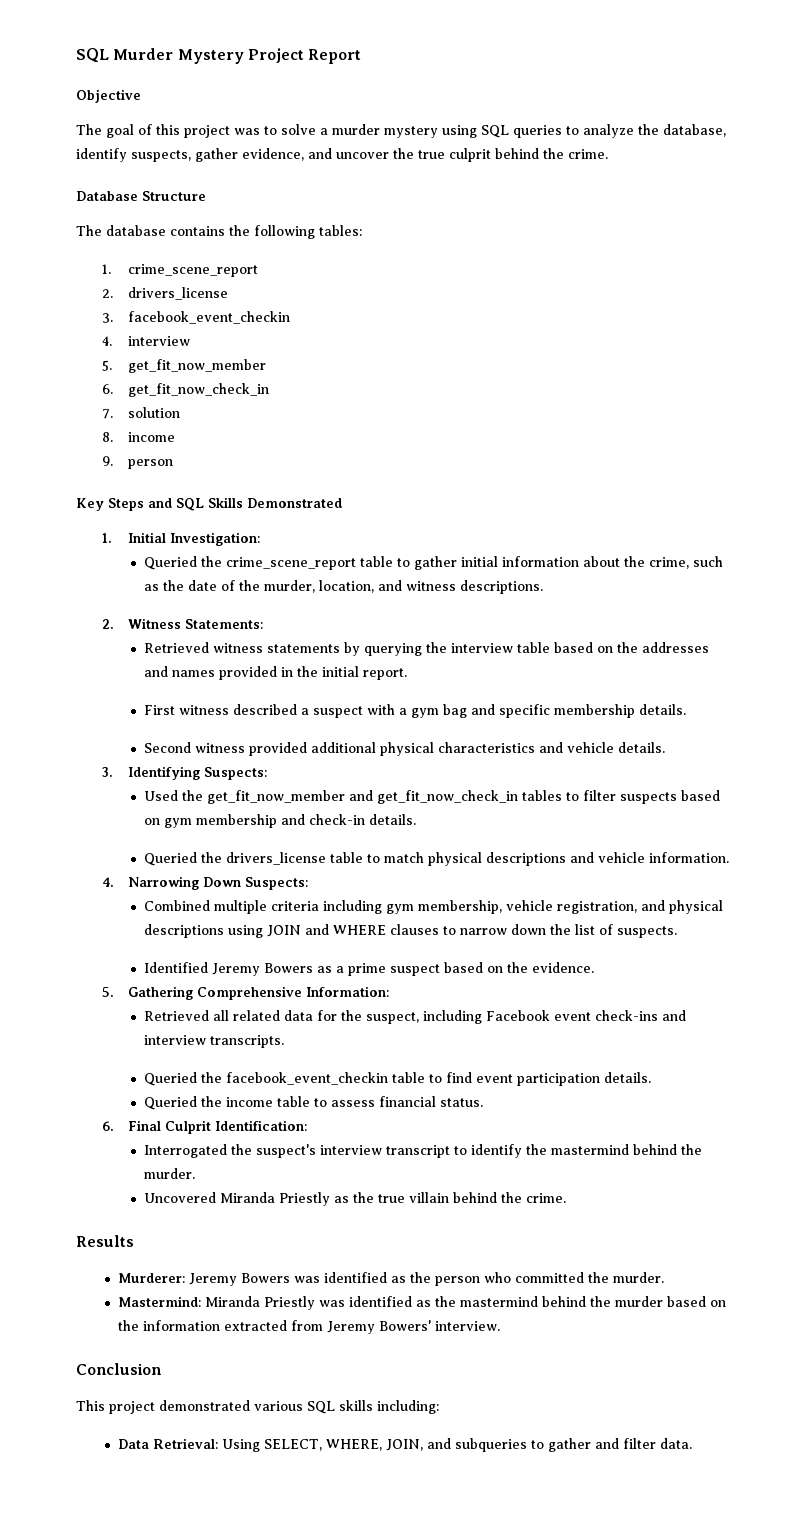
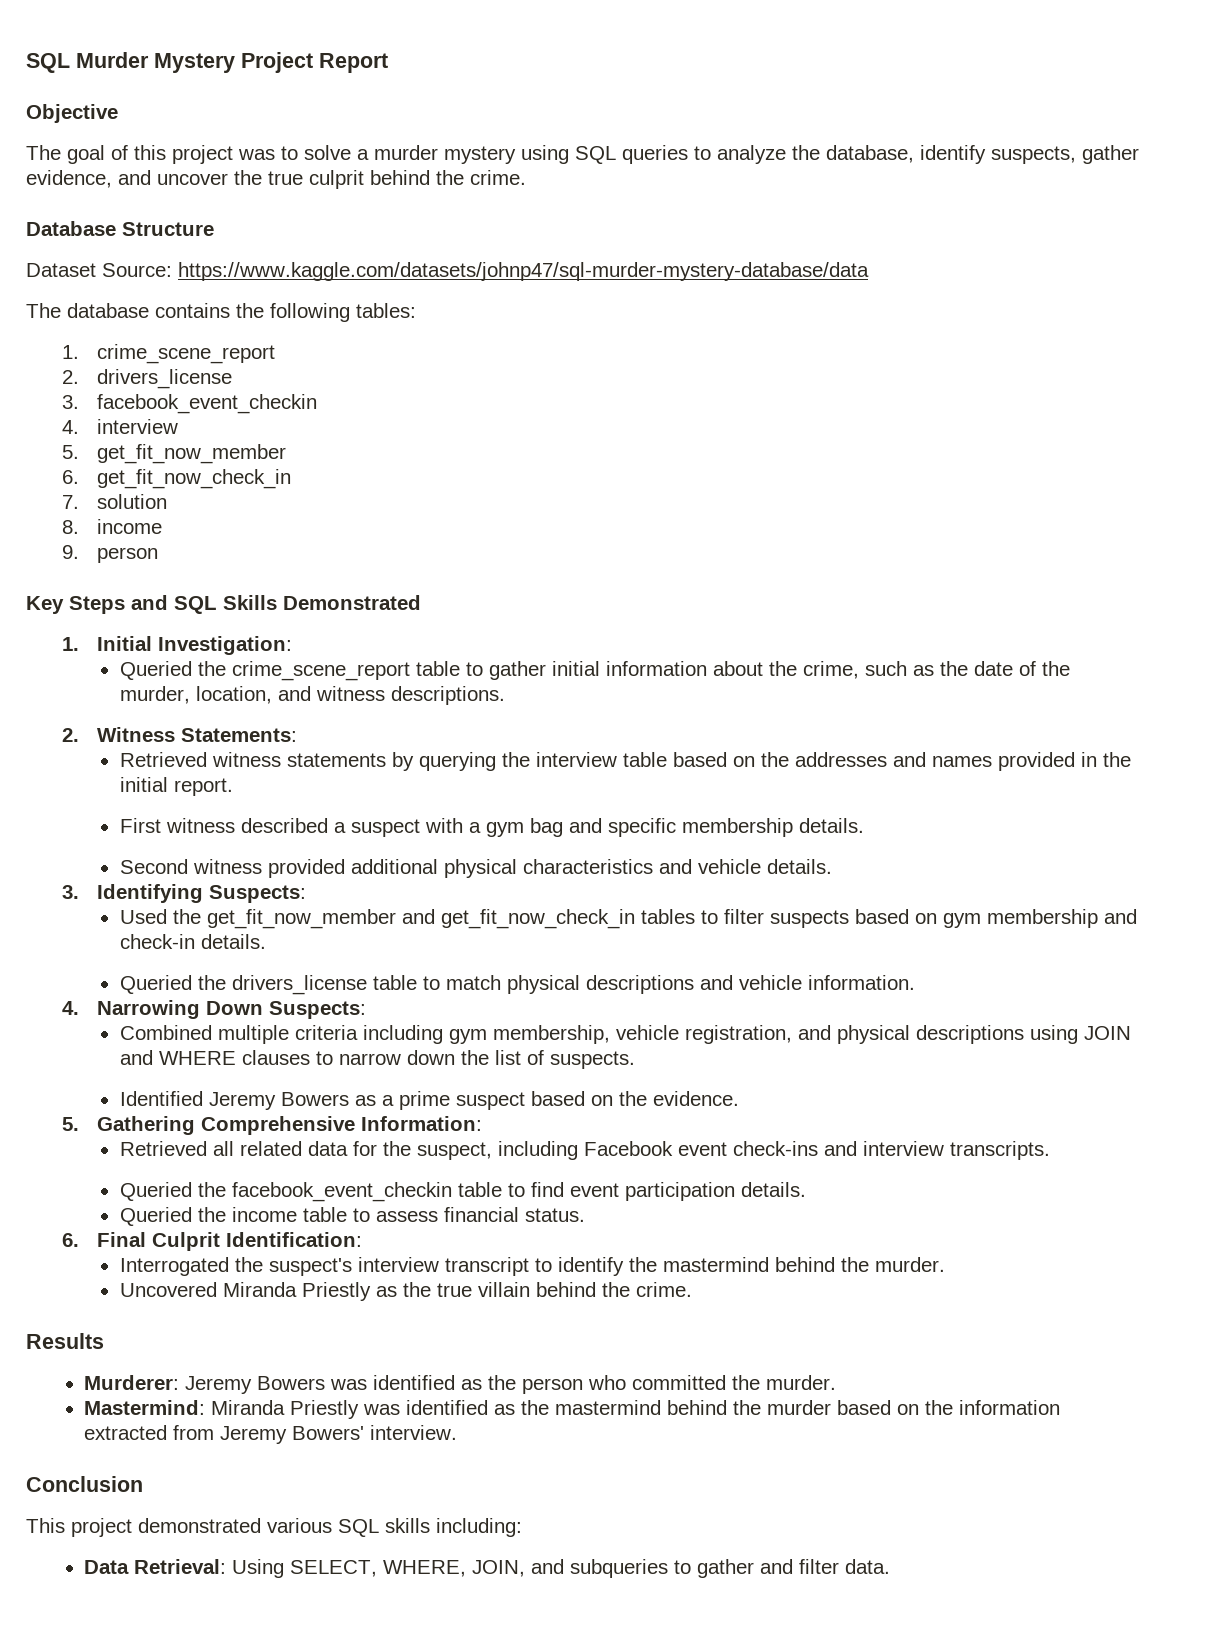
+ Dataset Source: https://www.kaggle.com/datasets/johnp47/sql-murder-mystery-database/data

